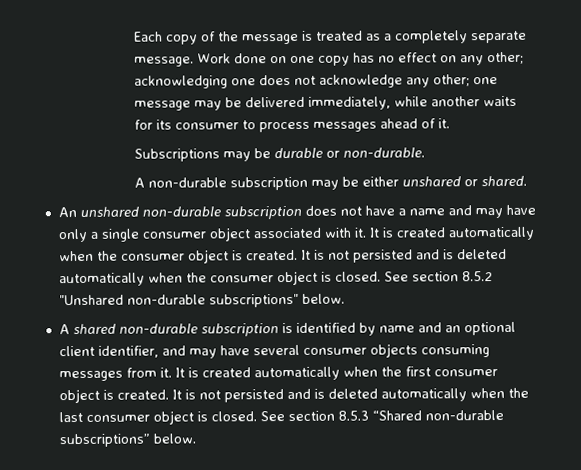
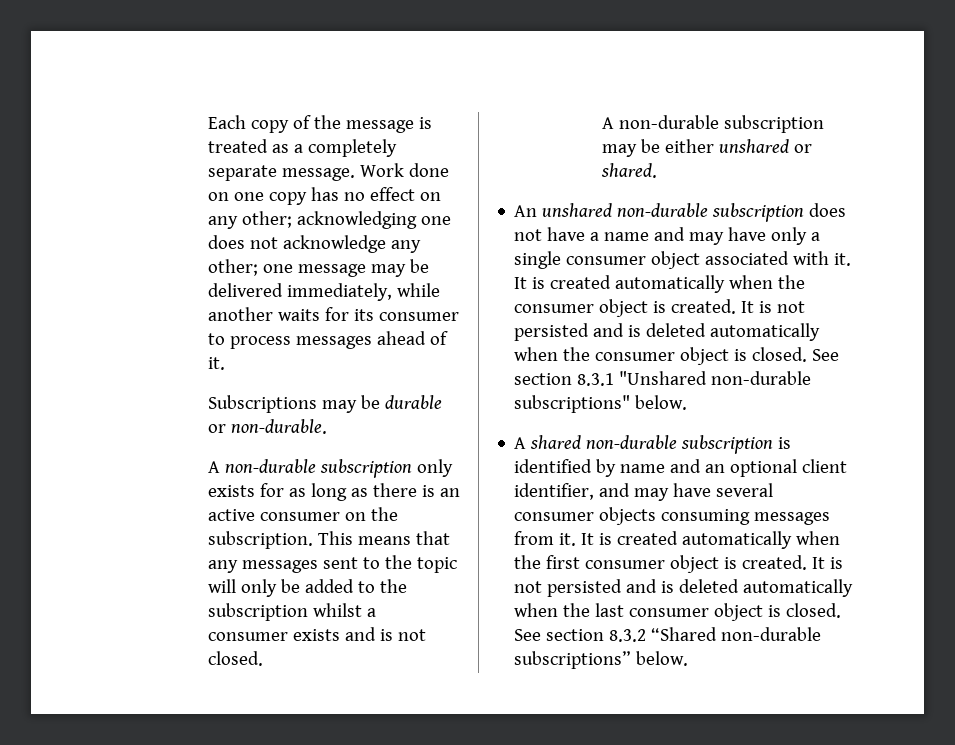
+ A non-durable subscription only exists for as long as there is an active consumer on the subscription. This means that any messages sent to the topic will only be added to the subscription whilst a consumer exists and is not closed.
- See section 8.5.2 "Unshared non-durable subscriptions" below.
+ See section 8.3.1 "Unshared non-durable subscriptions" below.
- See section 8.5.3 “Shared non-durable subscriptions” below.
+ See section 8.3.2 “Shared non-durable subscriptions” below.

